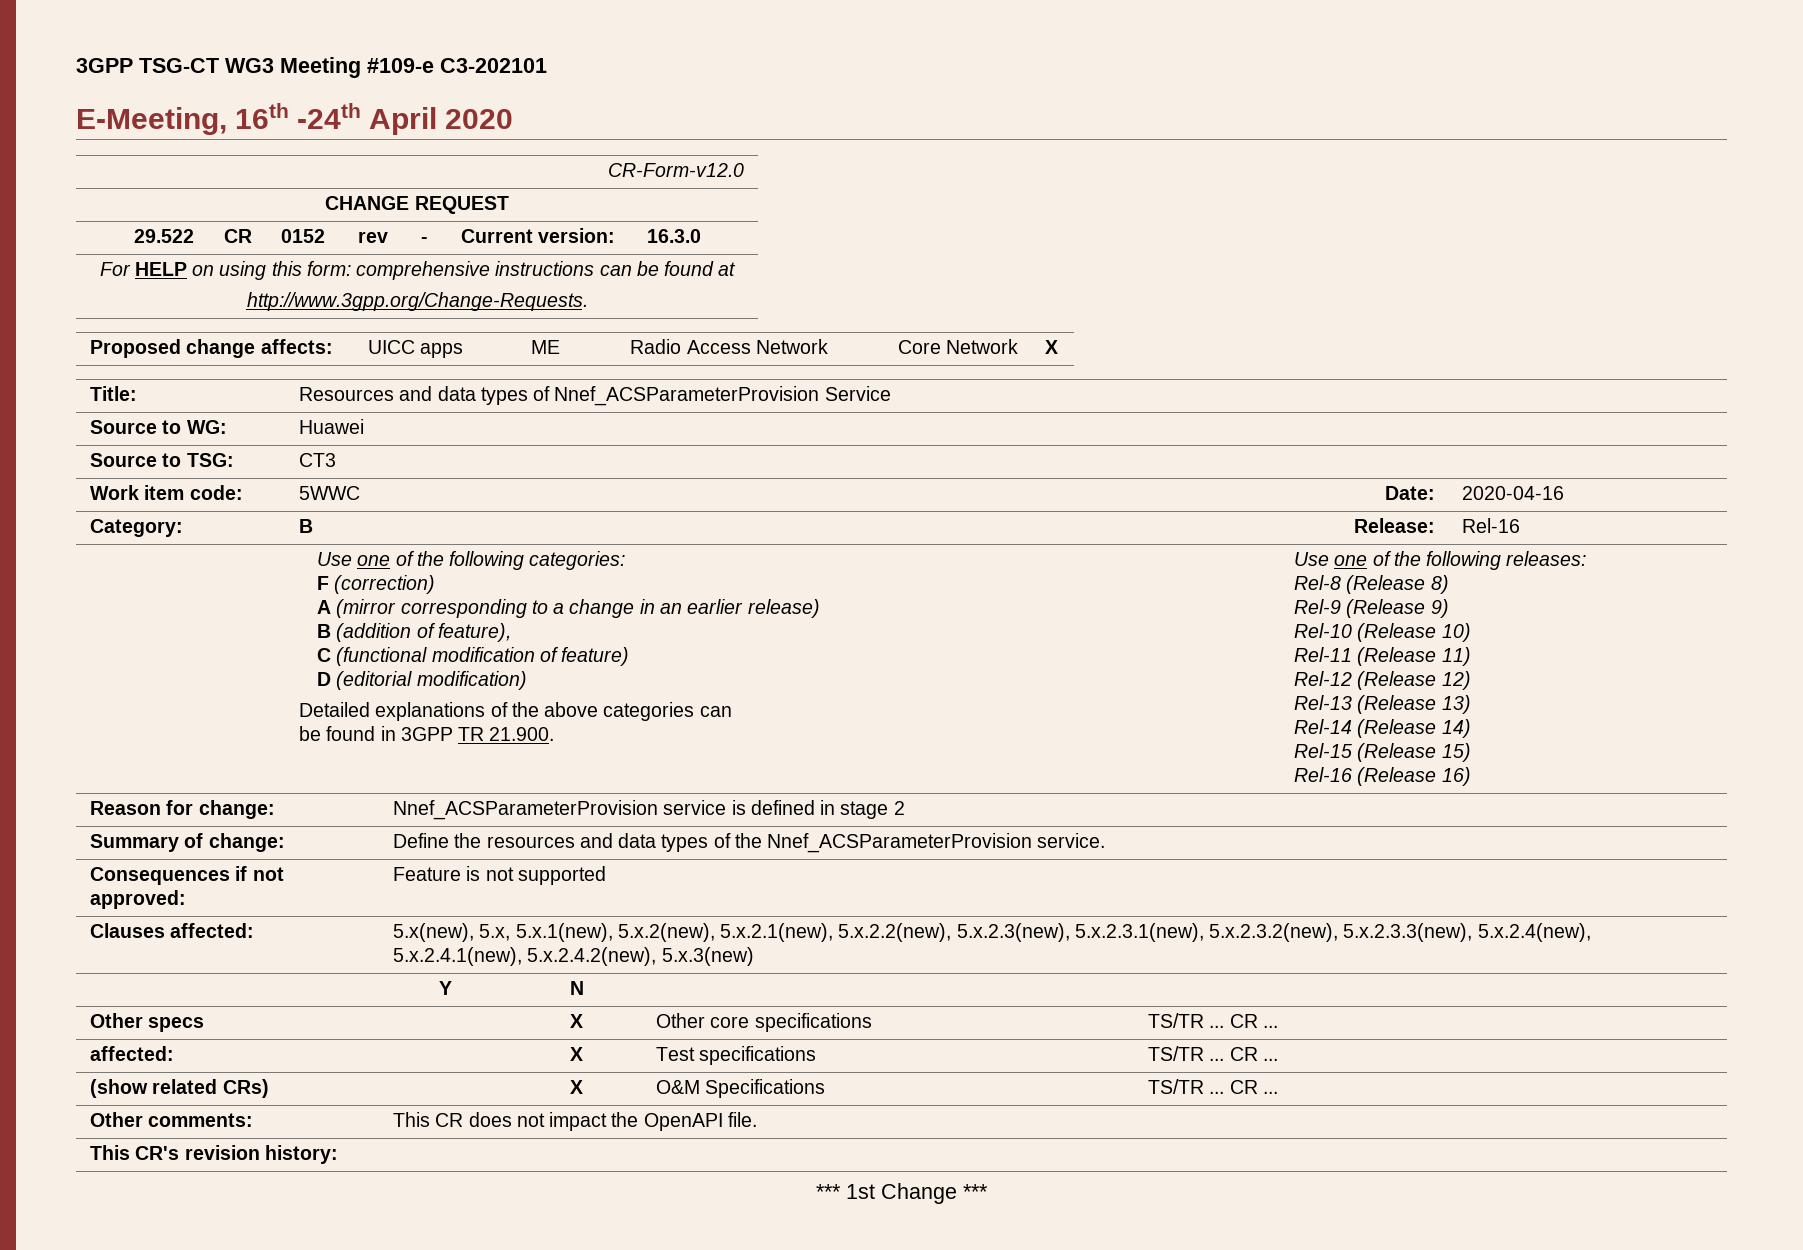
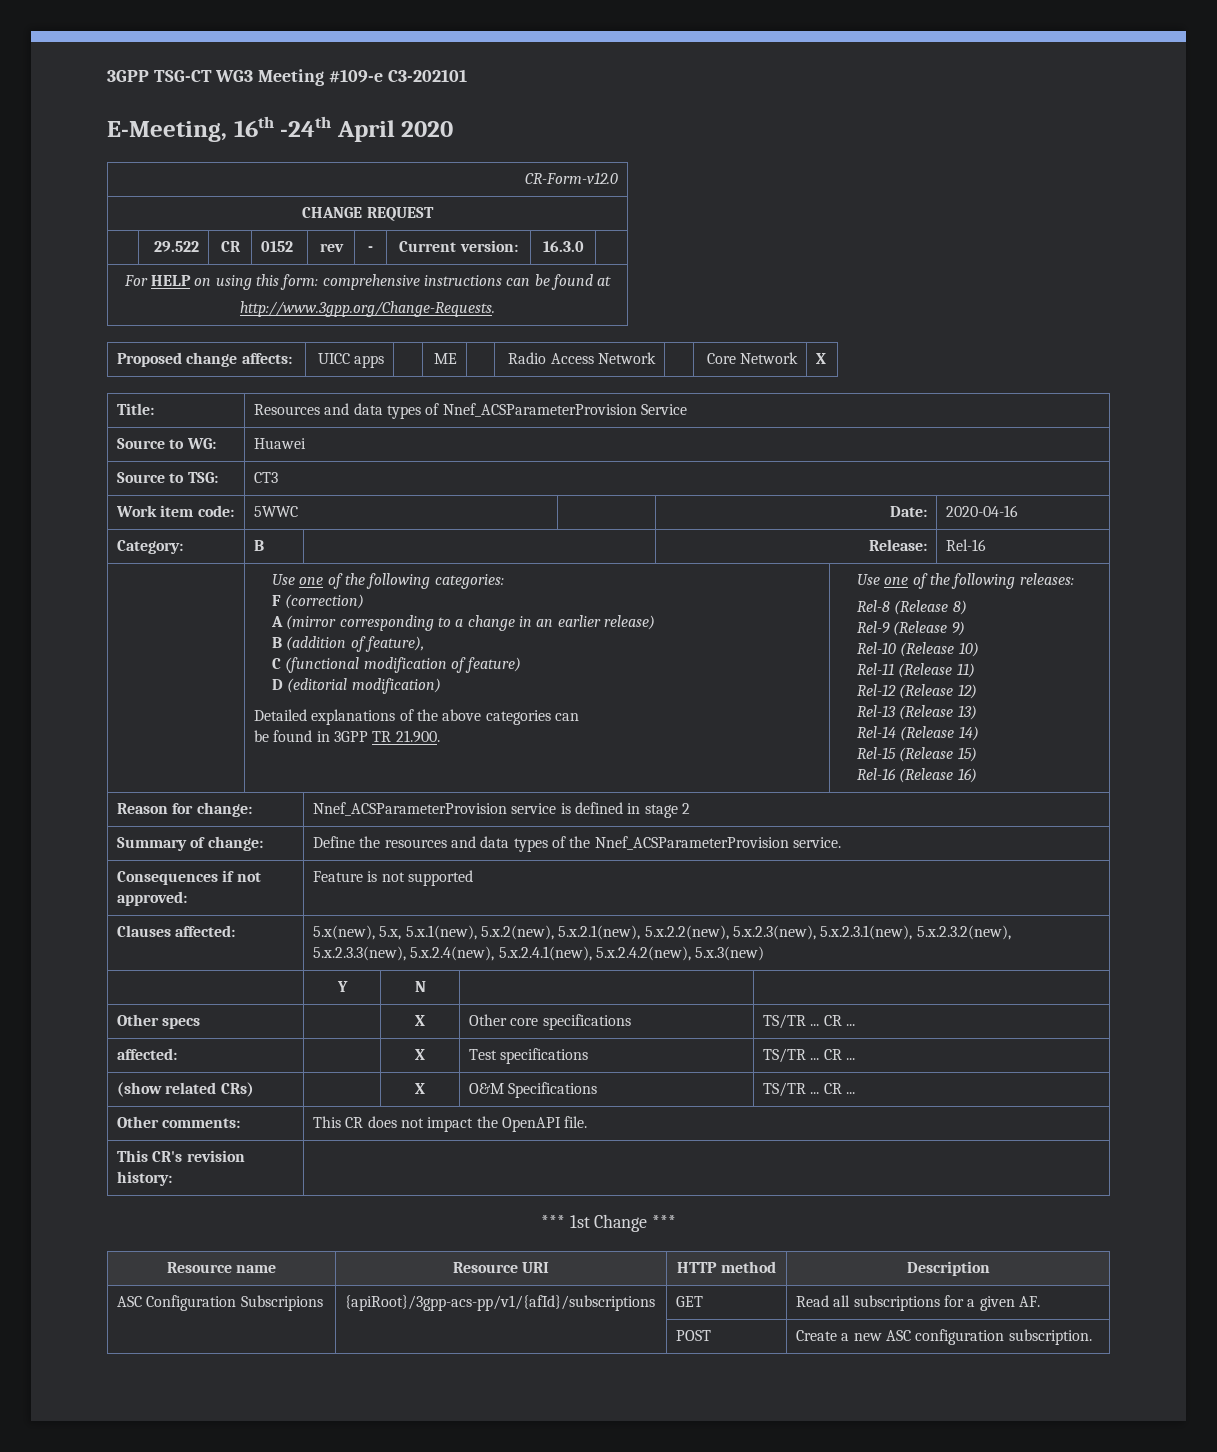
+ Resource name | Resource URI | HTTP method | Description
+ ASC Configuration Subscripions | {apiRoot}/3gpp-acs-pp/v1/{afId}/subscriptions | GET | Read all subscriptions for a given AF.
+ | | POST | Create a new ASC configuration subscription.

